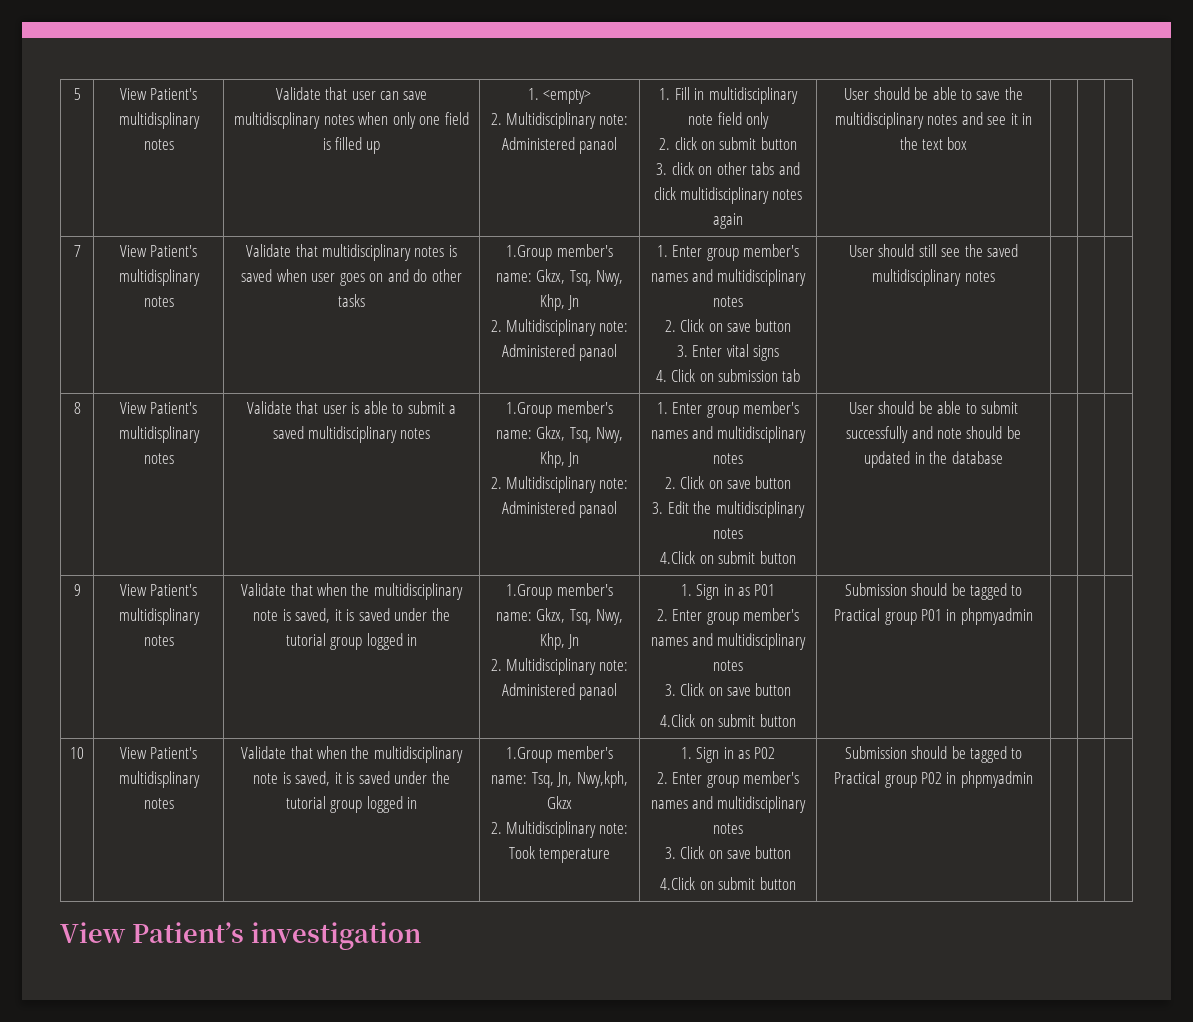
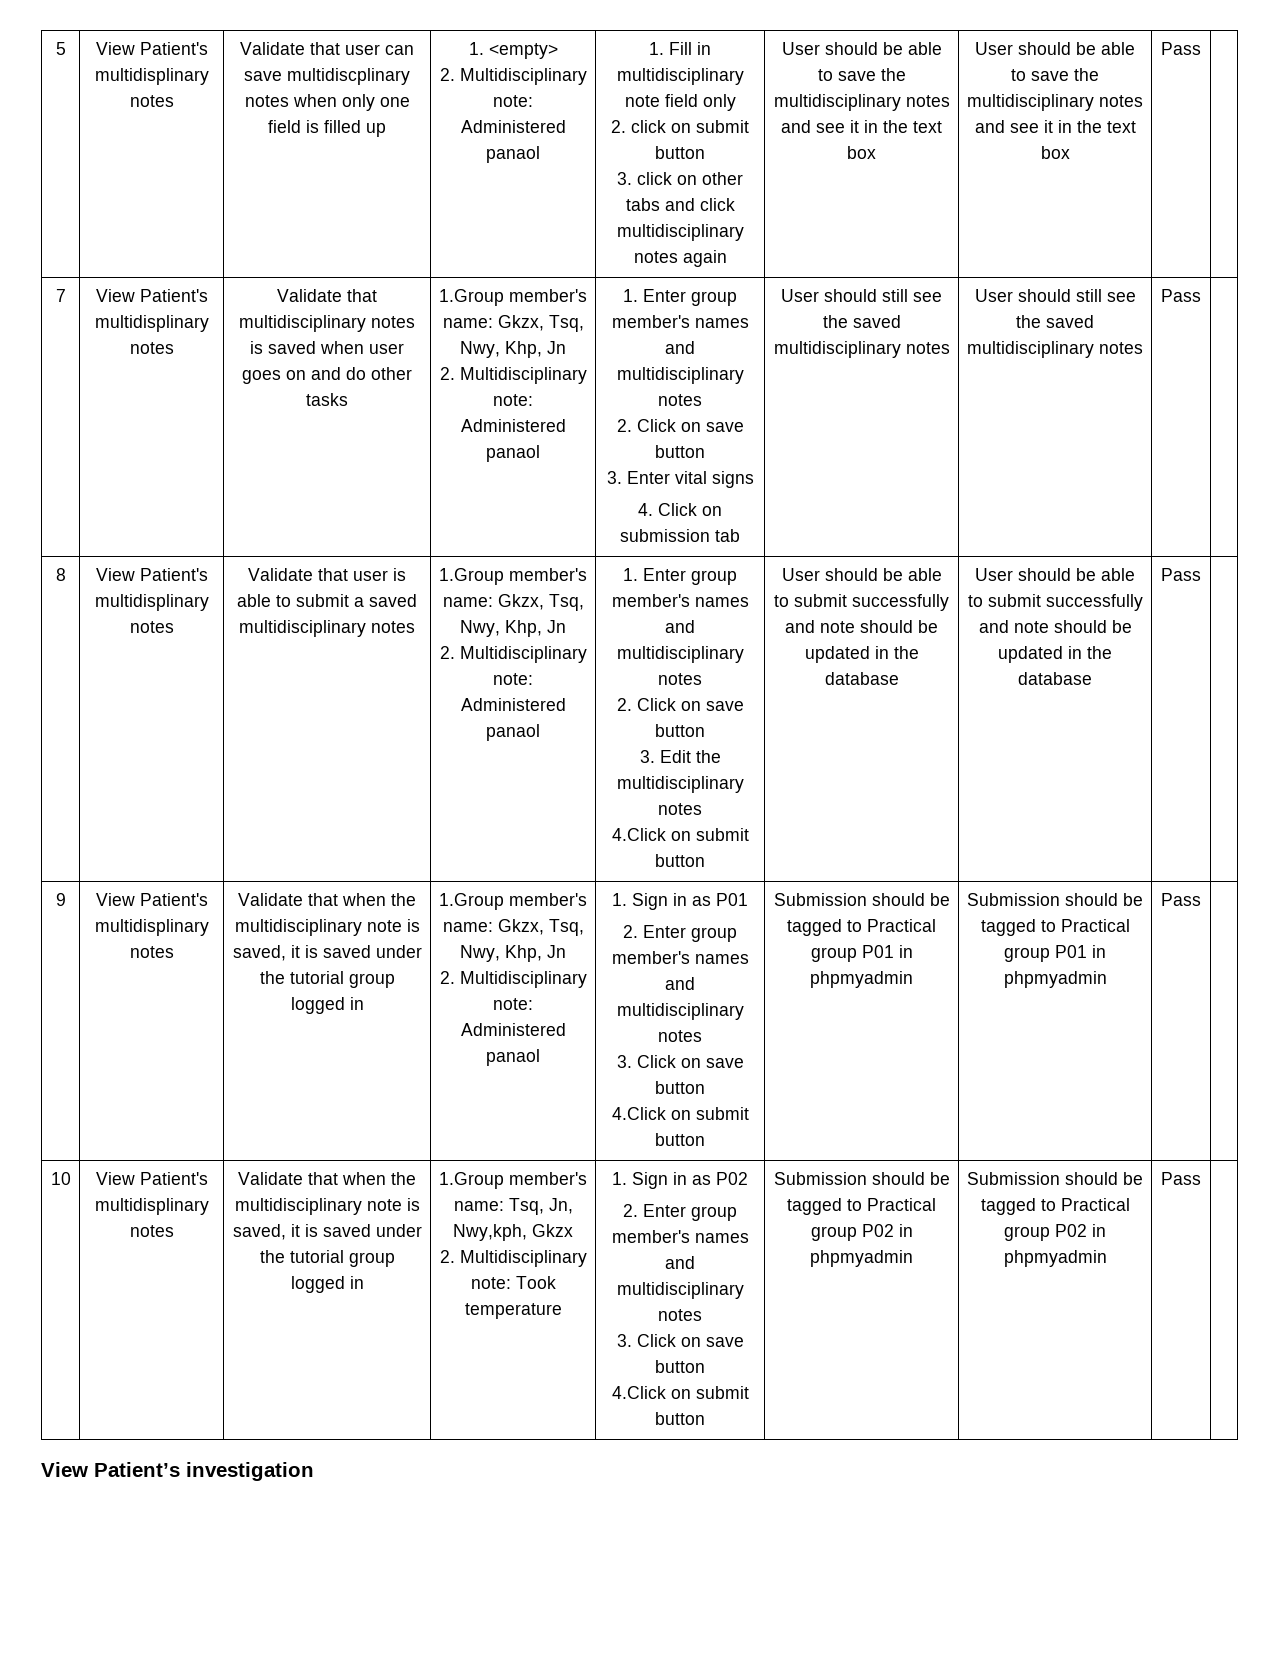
+ User should be able to save the multidisciplinary notes and see it in the text box | Pass
+ User should still see the saved multidisciplinary notes | Pass
+ User should be able to submit successfully and note should be updated in the database | Pass
+ Submission should be tagged to Practical group P01 in phpmyadmin | Pass
+ Submission should be tagged to Practical group P02 in phpmyadmin | Pass

